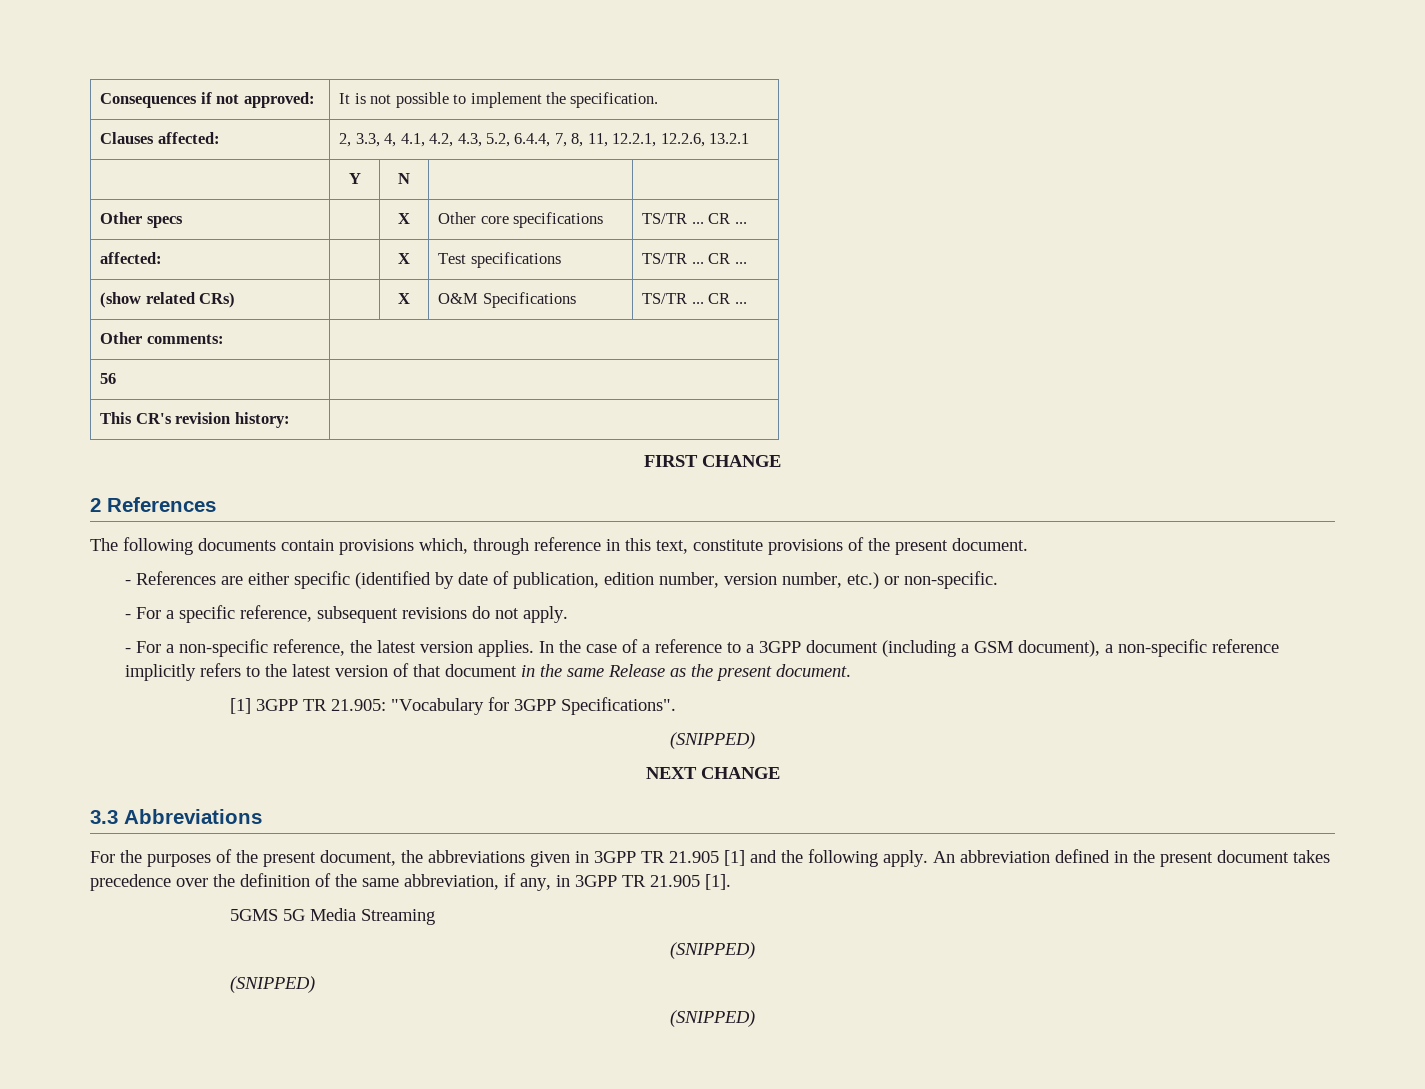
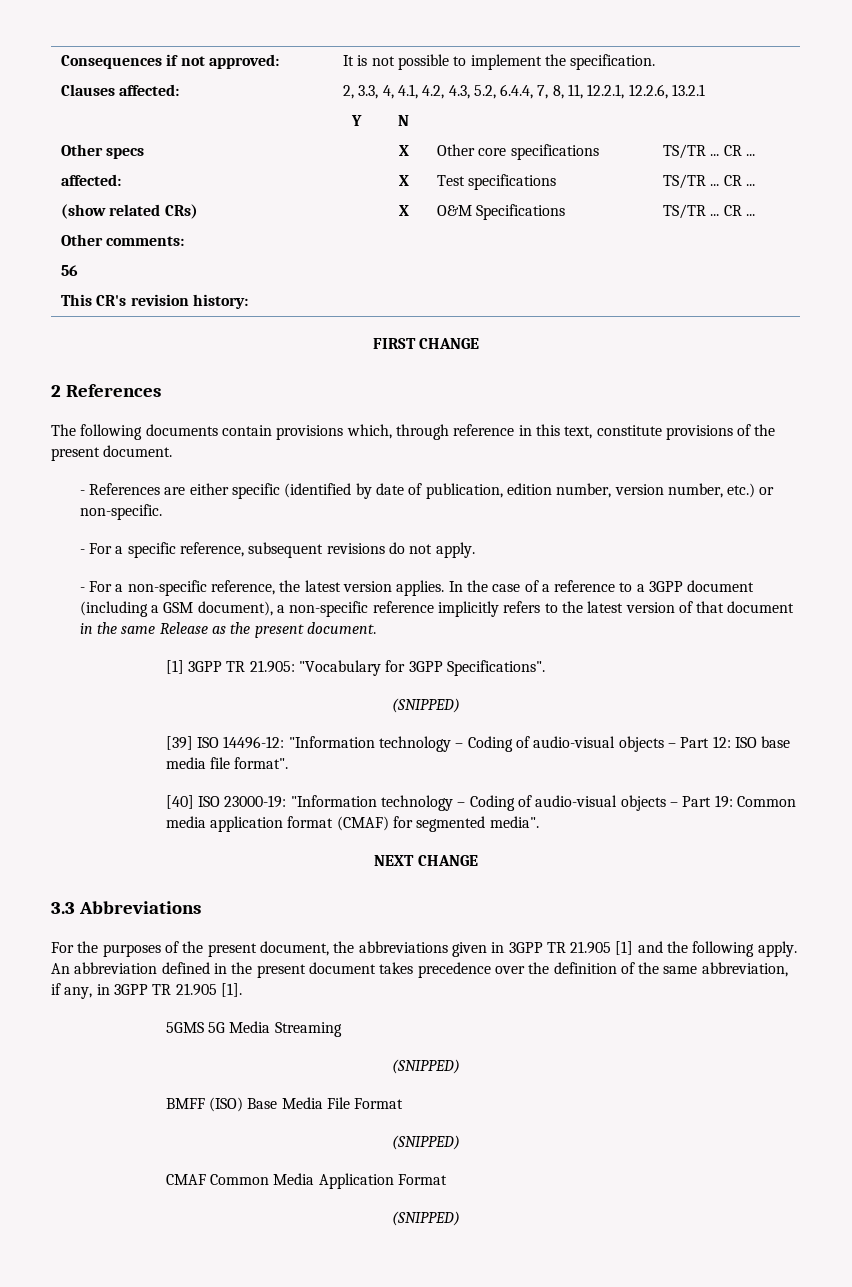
+ [39] ISO 14496-12: "Information technology – Coding of audio-visual objects – Part 12: ISO base media file format".
+ [40] ISO 23000-19: "Information technology – Coding of audio-visual objects – Part 19: Common media application format (CMAF) for segmented media".
  5GMS 5G Media Streaming
  (SNIPPED)
+ BMFF (ISO) Base Media File Format
  (SNIPPED)
+ CMAF Common Media Application Format

